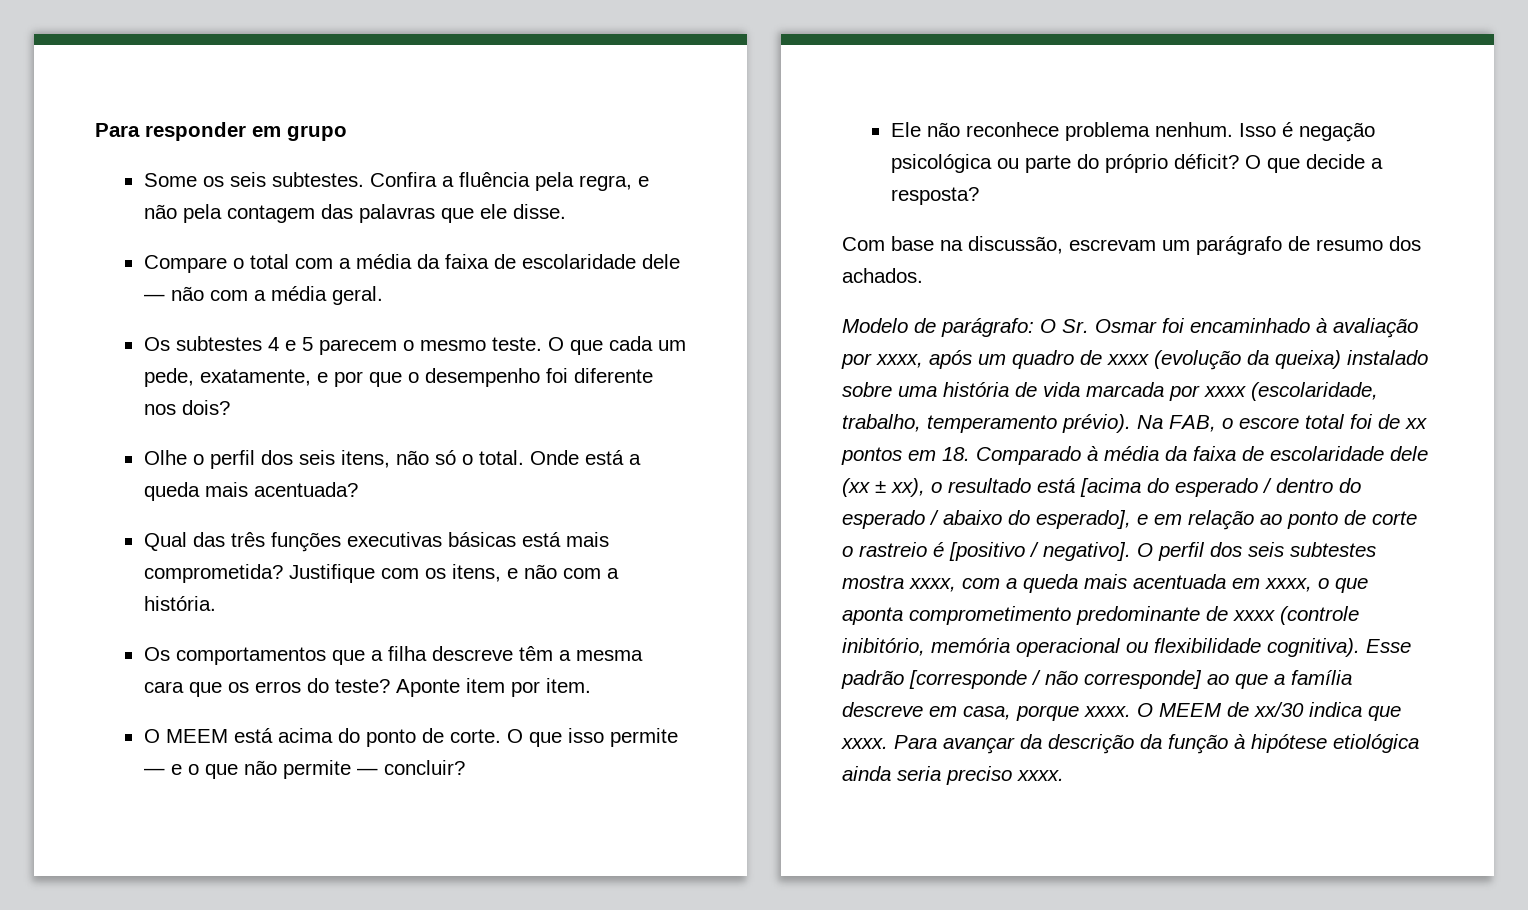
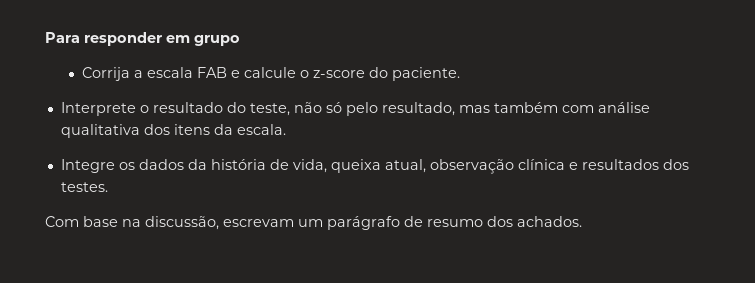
- Some os seis subtestes. Confira a fluência pela regra, e não pela contagem das palavras que ele disse.
- Compare o total com a média da faixa de escolaridade dele — não com a média geral.
- Os subtestes 4 e 5 parecem o mesmo teste. O que cada um pede, exatamente, e por que o desempenho foi diferente nos dois?
- Olhe o perfil dos seis itens, não só o total. Onde está a queda mais acentuada?
- Qual das três funções executivas básicas está mais comprometida? Justifique com os itens, e não com a história.
- Os comportamentos que a filha descreve têm a mesma cara que os erros do teste? Aponte item por item.
- O MEEM está acima do ponto de corte. O que isso permite — e o que não permite — concluir?
- Ele não reconhece problema nenhum. Isso é negação psicológica ou parte do próprio déficit? O que decide a resposta?
+ Corrija a escala FAB e calcule o z-score do paciente.
+ Interprete o resultado do teste, não só pelo resultado, mas também com análise qualitativa dos itens da escala.
+ Integre os dados da história de vida, queixa atual, observação clínica e resultados dos testes.
- Modelo de parágrafo: O Sr. Osmar foi encaminhado à avaliação por xxxx, após um quadro de xxxx (evolução da queixa) instalado sobre uma história de vida marcada por xxxx (escolaridade, trabalho, temperamento prévio). Na FAB, o escore total foi de xx pontos em 18. Comparado à média da faixa de escolaridade dele (xx ± xx), o resultado está [acima do esperado / dentro do esperado / abaixo do esperado], e em relação ao ponto de corte o rastreio é [positivo / negativo]. O perfil dos seis subtestes mostra xxxx, com a queda mais acentuada em xxxx, o que aponta comprometimento predominante de xxxx (controle inibitório, memória operacional ou flexibilidade cognitiva). Esse padrão [corresponde / não corresponde] ao que a família descreve em casa, porque xxxx. O MEEM de xx/30 indica que xxxx. Para avançar da descrição da função à hipótese etiológica ainda seria preciso xxxx.

